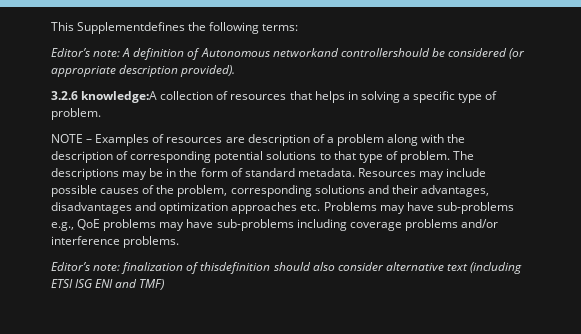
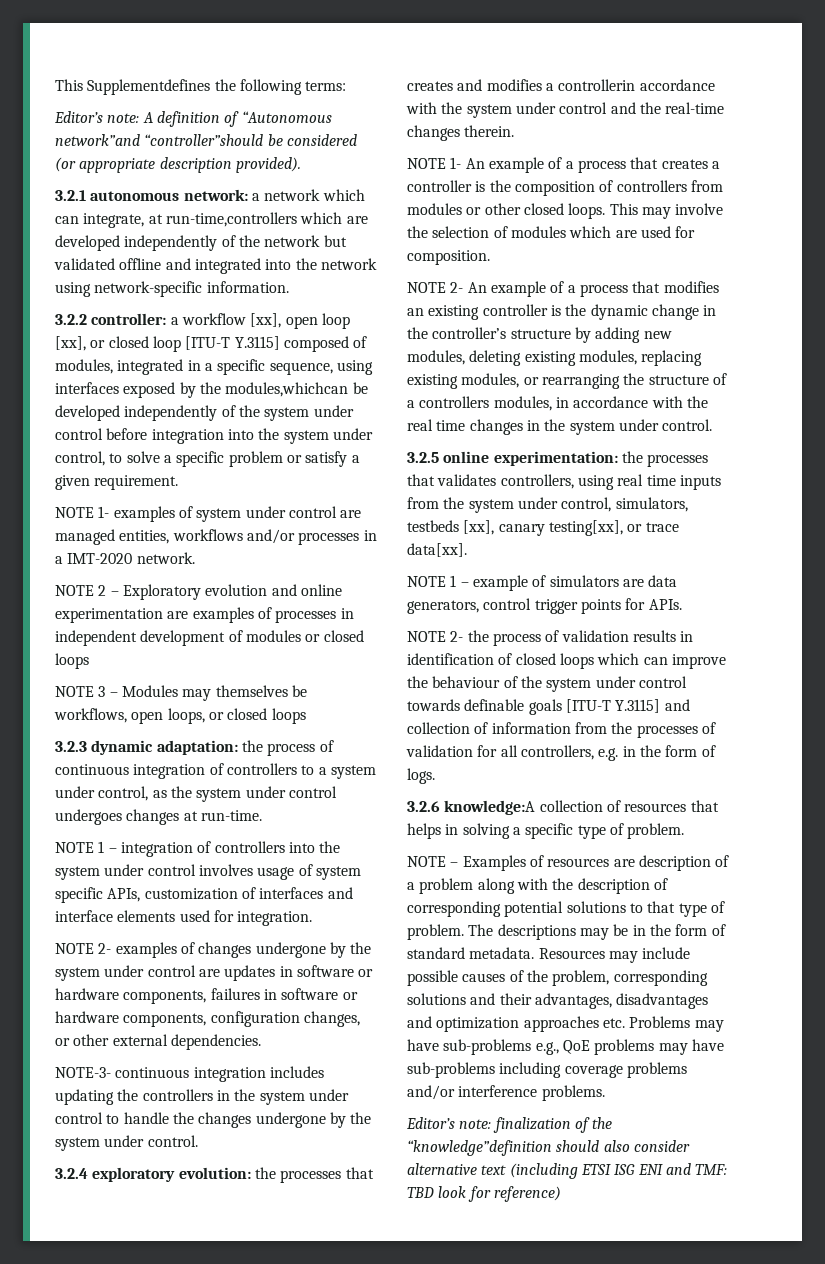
- Editor’s note: A definition of Autonomous networkand controllershould be considered (or appropriate description provided).
+ Editor’s note: A definition of “Autonomous network”and “controller”should be considered (or appropriate description provided).
+ 3.2.1 autonomous network: a network which can integrate, at run-time,controllers which are developed independently of the network but validated offline and integrated into the network using network-specific information.
+ 3.2.2 controller: a workflow [xx], open loop [xx], or closed loop [ITU-T Y.3115] composed of modules, integrated in a specific sequence, using interfaces exposed by the modules,whichcan be developed independently of the system under control before integration into the system under control, to solve a specific problem or satisfy a given requirement.
+ NOTE 1- examples of system under control are managed entities, workflows and/or processes in a IMT-2020 network.
+ NOTE 2 – Exploratory evolution and online experimentation are examples of processes in independent development of modules or closed loops
+ NOTE 3 – Modules may themselves be workflows, open loops, or closed loops
+ 3.2.3 dynamic adaptation: the process of continuous integration of controllers to a system under control, as the system under control undergoes changes at run-time.
+ NOTE 1 – integration of controllers into the system under control involves usage of system specific APIs, customization of interfaces and interface elements used for integration.
+ NOTE 2- examples of changes undergone by the system under control are updates in software or hardware components, failures in software or hardware components, configuration changes, or other external dependencies.
+ NOTE-3- continuous integration includes updating the controllers in the system under control to handle the changes undergone by the system under control.
+ 3.2.4 exploratory evolution: the processes that creates and modifies a controllerin accordance with the system under control and the real-time changes therein.
+ NOTE 1- An example of a process that creates a controller is the composition of controllers from modules or other closed loops. This may involve the selection of modules which are used for composition.
+ NOTE 2- An example of a process that modifies an existing controller is the dynamic change in the controller’s structure by adding new modules, deleting existing modules, replacing existing modules, or rearranging the structure of a controllers modules, in accordance with the real time changes in the system under control.
+ 3.2.5 online experimentation: the processes that validates controllers, using real time inputs from the system under control, simulators, testbeds [xx], canary testing[xx], or trace data[xx].
+ NOTE 1 – example of simulators are data generators, control trigger points for APIs.
+ NOTE 2- the process of validation results in identification of closed loops which can improve the behaviour of the system under control towards definable goals [ITU-T Y.3115] and collection of information from the processes of validation for all controllers, e.g. in the form of logs.
- Editor’s note: finalization of thisdefinition should also consider alternative text (including ETSI ISG ENI and TMF)
+ Editor’s note: finalization of the “knowledge”definition should also consider alternative text (including ETSI ISG ENI and TMF: TBD look for reference)

